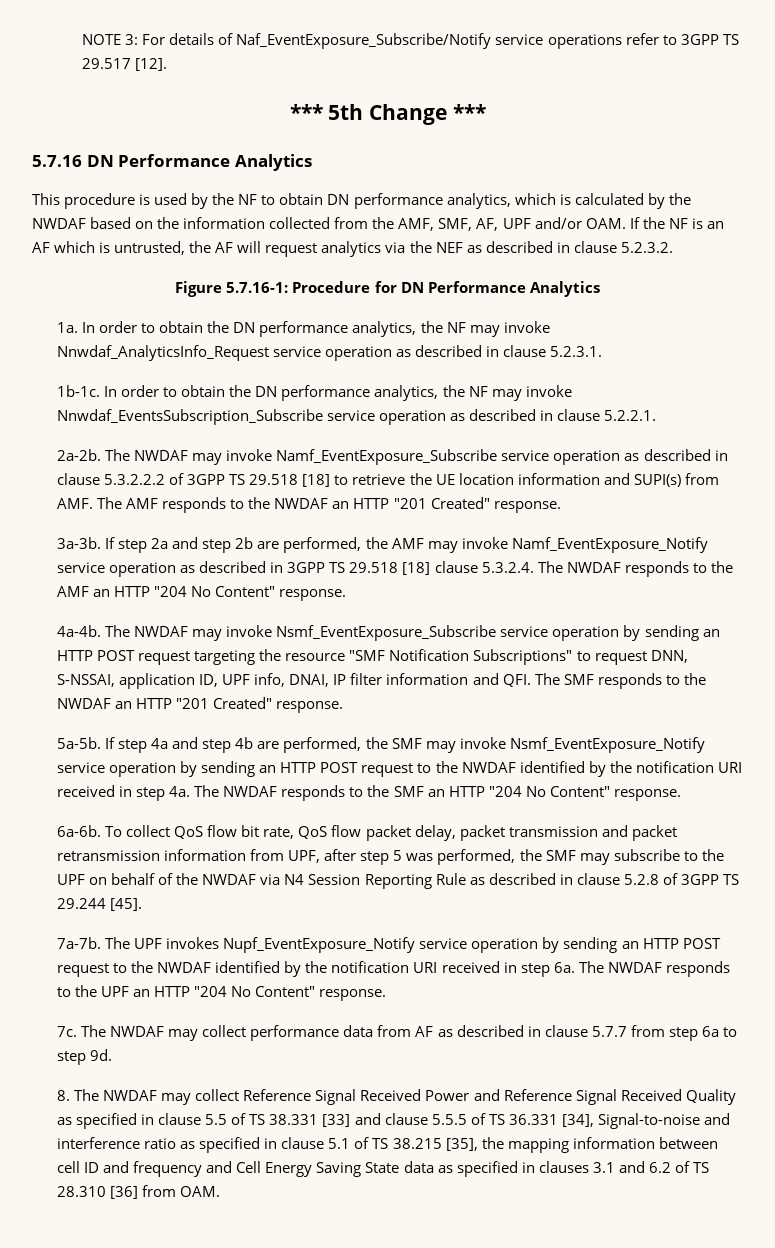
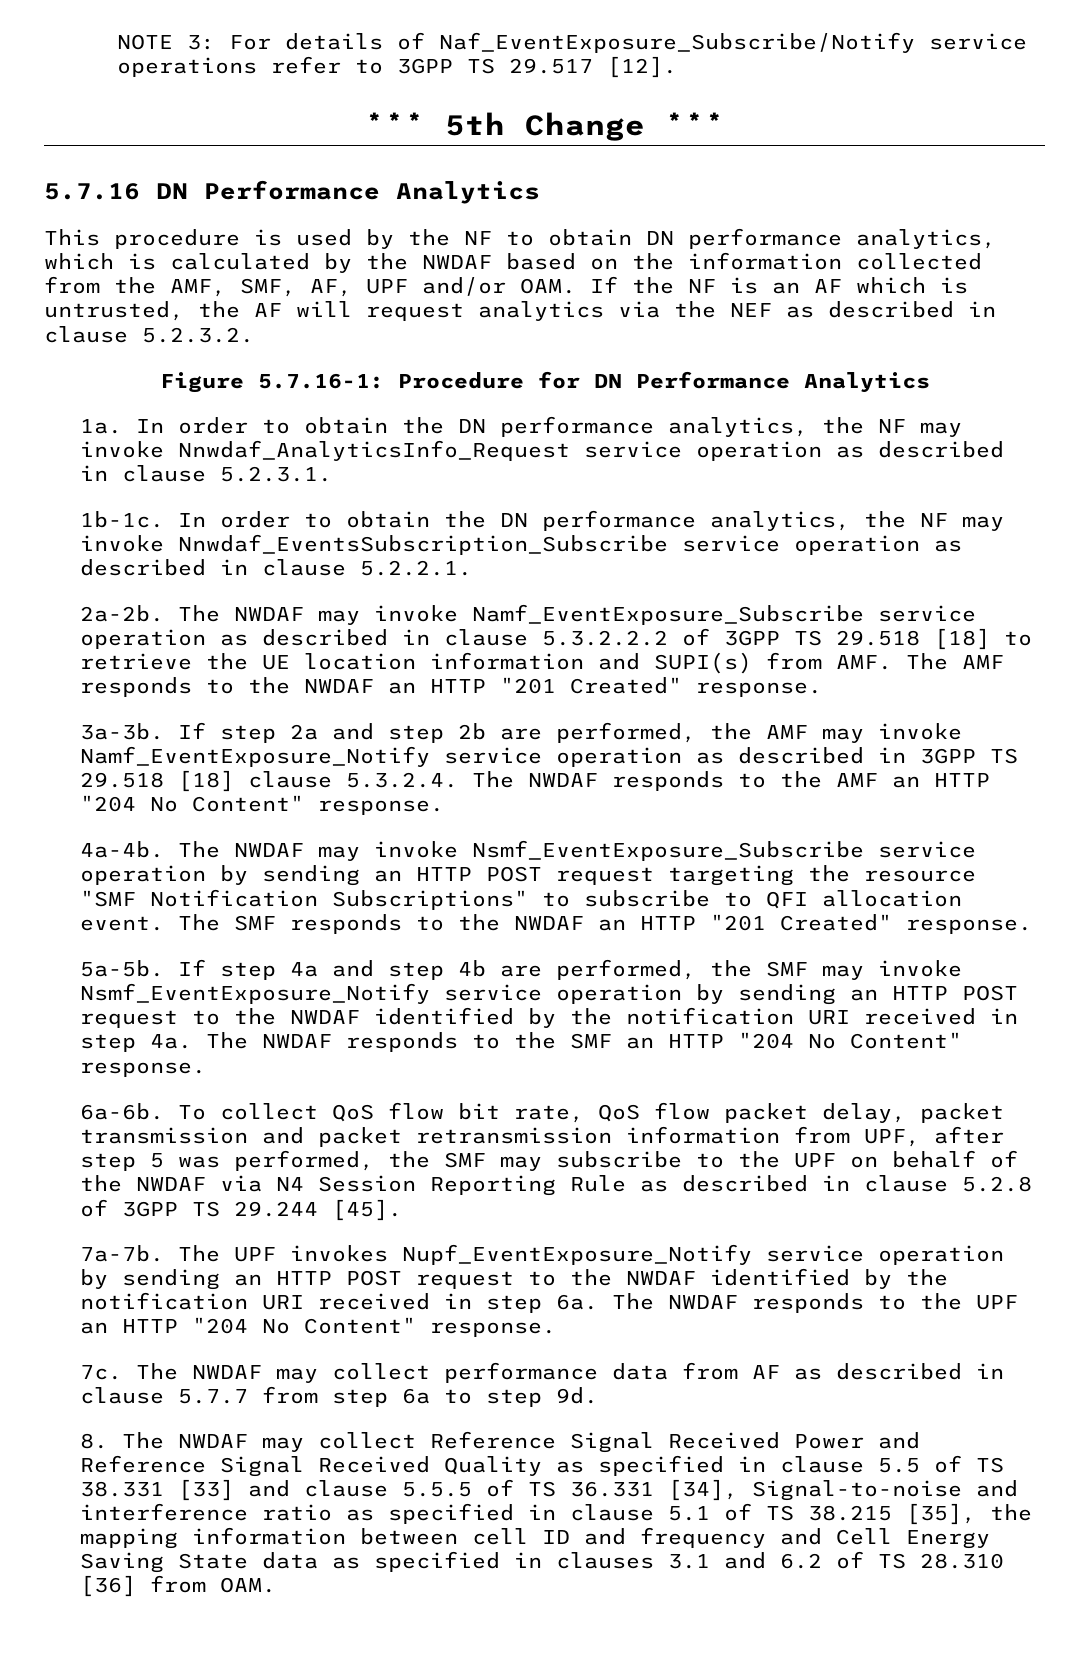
- The NWDAF may invoke Nsmf_EventExposure_Subscribe service operation by sending an HTTP POST request targeting the resource "SMF Notification Subscriptions" to request DNN, S-NSSAI, application ID, UPF info, DNAI, IP filter information and QFI. The SMF responds to the NWDAF an HTTP "201 Created" response.
+ The NWDAF may invoke Nsmf_EventExposure_Subscribe service operation by sending an HTTP POST request targeting the resource "SMF Notification Subscriptions" to subscribe to QFI allocation event. The SMF responds to the NWDAF an HTTP "201 Created" response.

